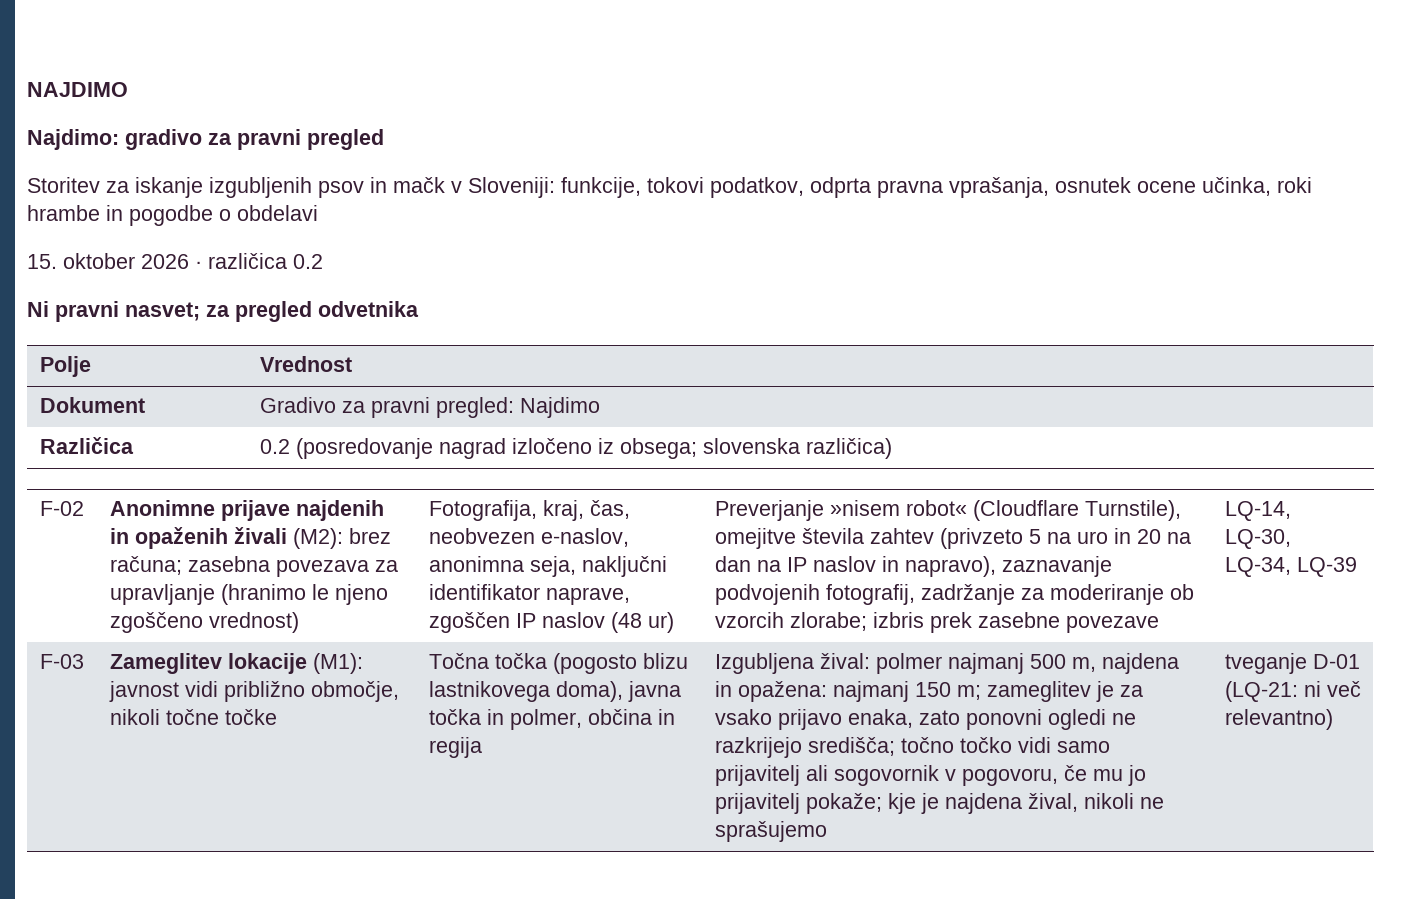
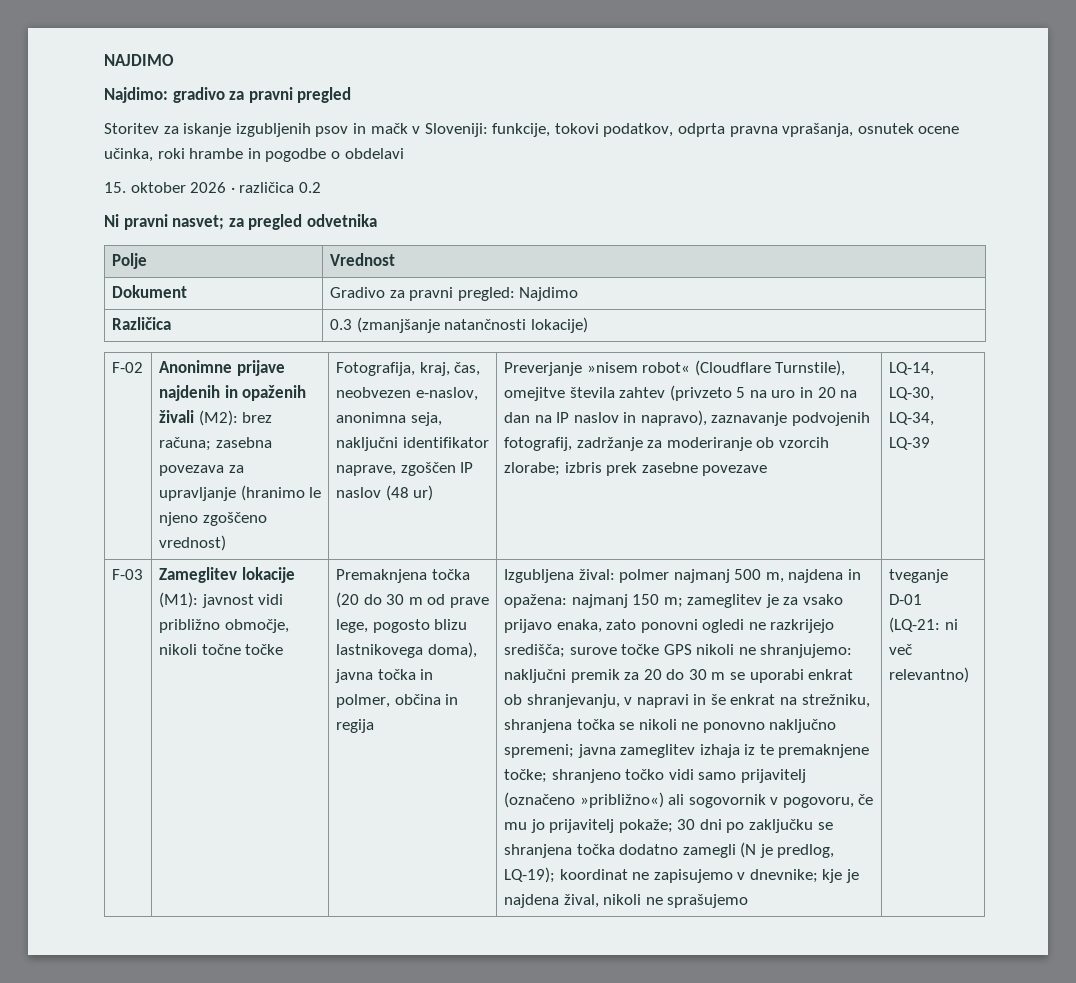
- Različica | 0.2 (posredovanje nagrad izločeno iz obsega; slovenska različica)
+ Različica | 0.3 (zmanjšanje natančnosti lokacije)
- Točna točka (pogosto blizu lastnikovega doma), javna točka in polmer, občina in regija
+ Premaknjena točka (20 do 30 m od prave lege, pogosto blizu lastnikovega doma), javna točka in polmer, občina in regija
- Izgubljena žival: polmer najmanj 500 m, najdena in opažena: najmanj 150 m; zameglitev je za vsako prijavo enaka, zato ponovni ogledi ne razkrijejo središča; točno točko vidi samo prijavitelj ali sogovornik v pogovoru, če mu jo prijavitelj pokaže; kje je najdena žival, nikoli ne sprašujemo
+ Izgubljena žival: polmer najmanj 500 m, najdena in opažena: najmanj 150 m; zameglitev je za vsako prijavo enaka, zato ponovni ogledi ne razkrijejo središča; surove točke GPS nikoli ne shranjujemo: naključni premik za 20 do 30 m se uporabi enkrat ob shranjevanju, v napravi in še enkrat na strežniku, shranjena točka se nikoli ne ponovno naključno spremeni; javna zameglitev izhaja iz te premaknjene točke; shranjeno točko vidi samo prijavitelj (označeno »približno«) ali sogovornik v pogovoru, če mu jo prijavitelj pokaže; 30 dni po zaključku se shranjena točka dodatno zamegli (N je predlog, LQ-19); koordinat ne zapisujemo v dnevnike; kje je najdena žival, nikoli ne sprašujemo

